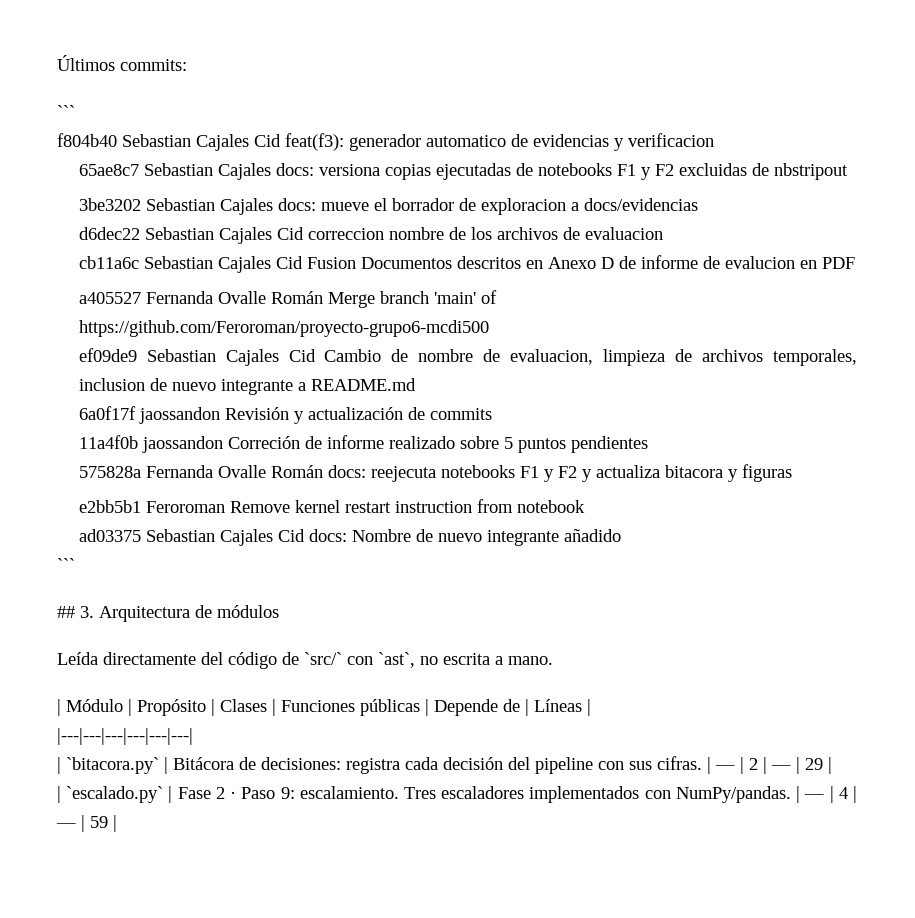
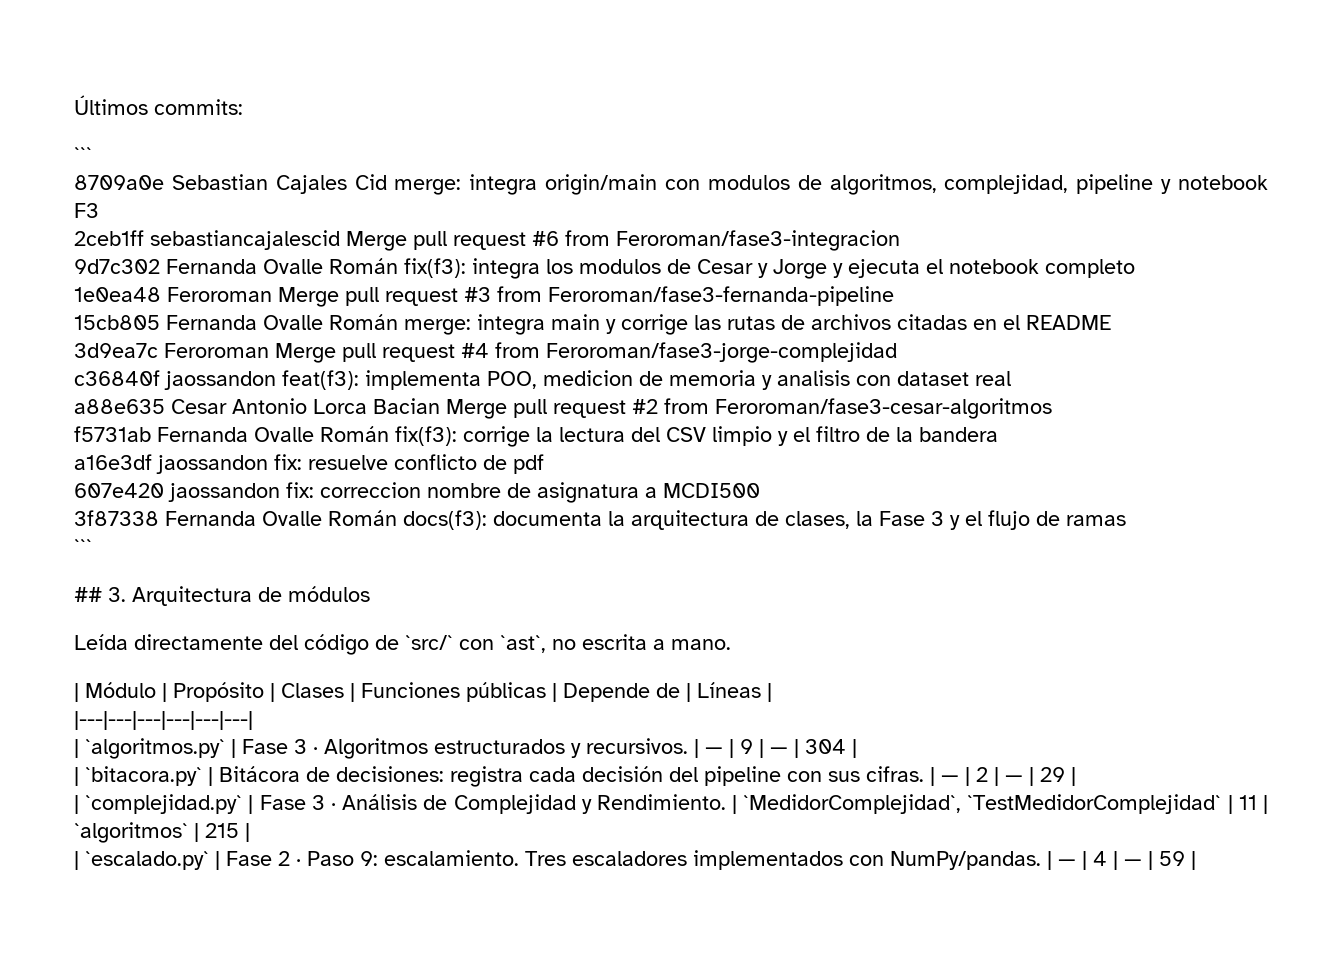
- f804b40 Sebastian Cajales Cid feat(f3): generador automatico de evidencias y verificacion
- 65ae8c7 Sebastian Cajales docs: versiona copias ejecutadas de notebooks F1 y F2 excluidas de nbstripout
- 3be3202 Sebastian Cajales docs: mueve el borrador de exploracion a docs/evidencias
- d6dec22 Sebastian Cajales Cid correccion nombre de los archivos de evaluacion
- cb11a6c Sebastian Cajales Cid Fusion Documentos descritos en Anexo D de informe de evalucion en PDF
- a405527 Fernanda Ovalle Román Merge branch 'main' of https://github.com/Feroroman/proyecto-grupo6-mcdi500
- ef09de9 Sebastian Cajales Cid Cambio de nombre de evaluacion, limpieza de archivos temporales, inclusion de nuevo integrante a README.md
- 6a0f17f jaossandon Revisión y actualización de commits
- 11a4f0b jaossandon Correción de informe realizado sobre 5 puntos pendientes
- 575828a Fernanda Ovalle Román docs: reejecuta notebooks F1 y F2 y actualiza bitacora y figuras
- e2bb5b1 Feroroman Remove kernel restart instruction from notebook
- ad03375 Sebastian Cajales Cid docs: Nombre de nuevo integrante añadido
+ 8709a0e Sebastian Cajales Cid merge: integra origin/main con modulos de algoritmos, complejidad, pipeline y notebook F3
+ 2ceb1ff sebastiancajalescid Merge pull request #6 from Feroroman/fase3-integracion
+ 9d7c302 Fernanda Ovalle Román fix(f3): integra los modulos de Cesar y Jorge y ejecuta el notebook completo
+ 1e0ea48 Feroroman Merge pull request #3 from Feroroman/fase3-fernanda-pipeline
+ 15cb805 Fernanda Ovalle Román merge: integra main y corrige las rutas de archivos citadas en el README
+ 3d9ea7c Feroroman Merge pull request #4 from Feroroman/fase3-jorge-complejidad
+ c36840f jaossandon feat(f3): implementa POO, medicion de memoria y analisis con dataset real
+ a88e635 Cesar Antonio Lorca Bacian Merge pull request #2 from Feroroman/fase3-cesar-algoritmos
+ f5731ab Fernanda Ovalle Román fix(f3): corrige la lectura del CSV limpio y el filtro de la bandera
+ a16e3df jaossandon fix: resuelve conflicto de pdf
+ 607e420 jaossandon fix: correccion nombre de asignatura a MCDI500
+ 3f87338 Fernanda Ovalle Román docs(f3): documenta la arquitectura de clases, la Fase 3 y el flujo de ramas
+ | `algoritmos.py` | Fase 3 · Algoritmos estructurados y recursivos. | — | 9 | — | 304 |
+ | `complejidad.py` | Fase 3 · Análisis de Complejidad y Rendimiento. | `MedidorComplejidad`, `TestMedidorComplejidad` | 11 | `algoritmos` | 215 |

